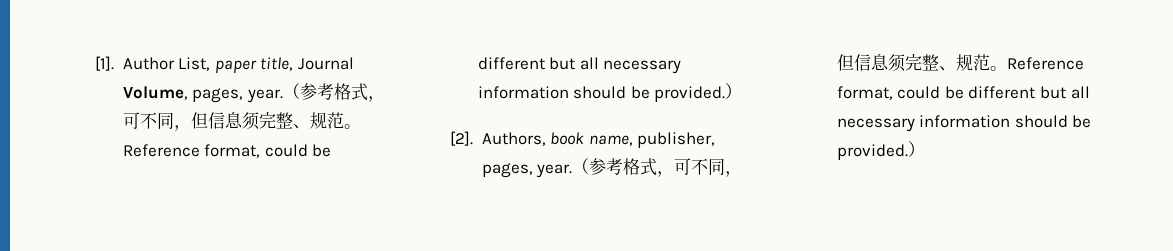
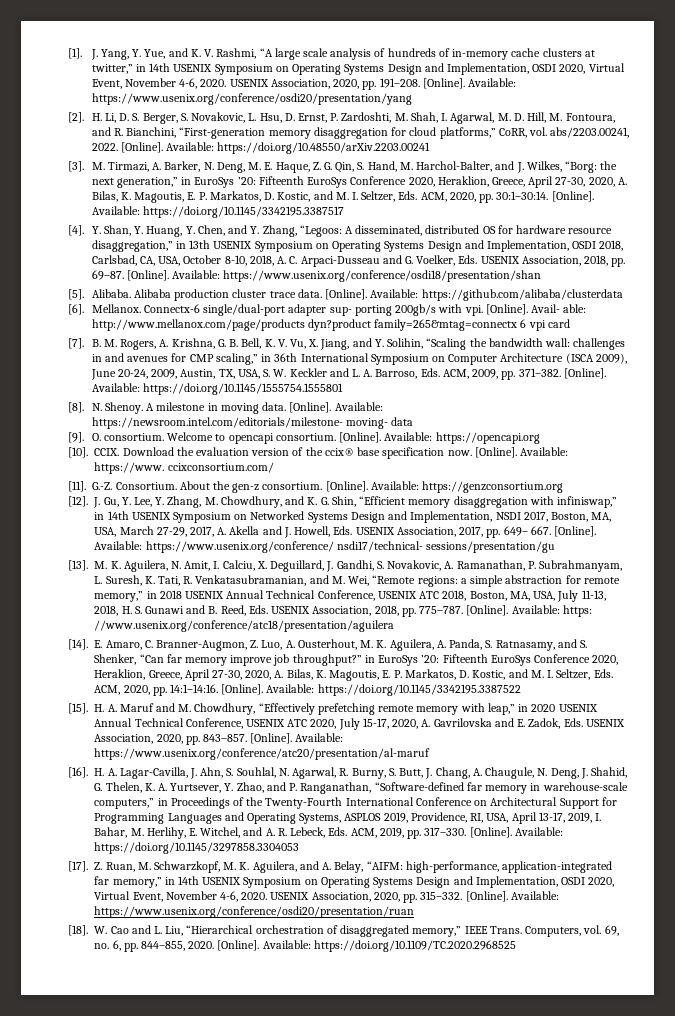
- Author List, paper title, Journal Volume, pages, year.（参考格式，可不同，但信息须完整、规范。Reference format, could be different but all necessary information should be provided.）
- [2]. Authors, book name, publisher, pages, year.（参考格式，可不同，但信息须完整、规范。Reference format, could be different but all necessary information should be provided.）
+ J. Yang, Y. Yue, and K. V. Rashmi, “A large scale analysis of hundreds of in-memory cache clusters at twitter,” in 14th USENIX Symposium on Operating Systems Design and Implementation, OSDI 2020, Virtual Event, November 4-6, 2020. USENIX Association, 2020, pp. 191–208. [Online]. Available: https://www.usenix.org/conference/osdi20/presentation/yang
+ [2]. H. Li, D. S. Berger, S. Novakovic, L. Hsu, D. Ernst, P. Zardoshti, M. Shah, I. Agarwal, M. D. Hill, M. Fontoura, and R. Bianchini, “First-generation memory disaggregation for cloud platforms,” CoRR, vol. abs/2203.00241, 2022. [Online]. Available: https://doi.org/10.48550/arXiv.2203.00241
+ [3]. M. Tirmazi, A. Barker, N. Deng, M. E. Haque, Z. G. Qin, S. Hand, M. Harchol-Balter, and J. Wilkes, “Borg: the next generation,” in EuroSys ’20: Fifteenth EuroSys Conference 2020, Heraklion, Greece, April 27-30, 2020, A. Bilas, K. Magoutis, E. P. Markatos, D. Kostic, and M. I. Seltzer, Eds. ACM, 2020, pp. 30:1–30:14. [Online]. Available: https://doi.org/10.1145/3342195.3387517
+ [4]. Y. Shan, Y. Huang, Y. Chen, and Y. Zhang, “Legoos: A disseminated, distributed OS for hardware resource disaggregation,” in 13th USENIX Symposium on Operating Systems Design and Implementation, OSDI 2018, Carlsbad, CA, USA, October 8-10, 2018, A. C. Arpaci-Dusseau and G. Voelker, Eds. USENIX Association, 2018, pp. 69–87. [Online]. Available: https://www.usenix.org/conference/osdi18/presentation/shan
+ [5]. Alibaba. Alibaba production cluster trace data. [Online]. Available: https://github.com/alibaba/clusterdata
+ [6]. Mellanox. Connectx-6 single/dual-port adapter sup- porting 200gb/s with vpi. [Online]. Avail- able: http://www.mellanox.com/page/products dyn?product family=265&mtag=connectx 6 vpi card
+ [7]. B. M. Rogers, A. Krishna, G. B. Bell, K. V. Vu, X. Jiang, and Y. Solihin, “Scaling the bandwidth wall: challenges in and avenues for CMP scaling,” in 36th International Symposium on Computer Architecture (ISCA 2009), June 20-24, 2009, Austin, TX, USA, S. W. Keckler and L. A. Barroso, Eds. ACM, 2009, pp. 371–382. [Online]. Available: https://doi.org/10.1145/1555754.1555801
+ [8]. N. Shenoy. A milestone in moving data. [Online]. Available: https://newsroom.intel.com/editorials/milestone- moving- data
+ [9]. O. consortium. Welcome to opencapi consortium. [Online]. Available: https://opencapi.org
+ [10]. CCIX. Download the evaluation version of the ccix® base specification now. [Online]. Available: https://www. ccixconsortium.com/
+ [11]. G.-Z. Consortium. About the gen-z consortium. [Online]. Available: https://genzconsortium.org
+ [12]. J. Gu, Y. Lee, Y. Zhang, M. Chowdhury, and K. G. Shin, “Efficient memory disaggregation with infiniswap,” in 14th USENIX Symposium on Networked Systems Design and Implementation, NSDI 2017, Boston, MA, USA, March 27-29, 2017, A. Akella and J. Howell, Eds. USENIX Association, 2017, pp. 649– 667. [Online]. Available: https://www.usenix.org/conference/ nsdi17/technical- sessions/presentation/gu
+ [13]. M. K. Aguilera, N. Amit, I. Calciu, X. Deguillard, J. Gandhi, S. Novakovic, A. Ramanathan, P. Subrahmanyam, L. Suresh, K. Tati, R. Venkatasubramanian, and M. Wei, “Remote regions: a simple abstraction for remote memory,” in 2018 USENIX Annual Technical Conference, USENIX ATC 2018, Boston, MA, USA, July 11-13, 2018, H. S. Gunawi and B. Reed, Eds. USENIX Association, 2018, pp. 775–787. [Online]. Available: https: //www.usenix.org/conference/atc18/presentation/aguilera
+ [14]. E. Amaro, C. Branner-Augmon, Z. Luo, A. Ousterhout, M. K. Aguilera, A. Panda, S. Ratnasamy, and S. Shenker, “Can far memory improve job throughput?” in EuroSys ’20: Fifteenth EuroSys Conference 2020, Heraklion, Greece, April 27-30, 2020, A. Bilas, K. Magoutis, E. P. Markatos, D. Kostic, and M. I. Seltzer, Eds. ACM, 2020, pp. 14:1–14:16. [Online]. Available: https://doi.org/10.1145/3342195.3387522
+ [15]. H. A. Maruf and M. Chowdhury, “Effectively prefetching remote memory with leap,” in 2020 USENIX Annual Technical Conference, USENIX ATC 2020, July 15-17, 2020, A. Gavrilovska and E. Zadok, Eds. USENIX Association, 2020, pp. 843–857. [Online]. Available: https://www.usenix.org/conference/atc20/presentation/al-maruf
+ [16]. H. A. Lagar-Cavilla, J. Ahn, S. Souhlal, N. Agarwal, R. Burny, S. Butt, J. Chang, A. Chaugule, N. Deng, J. Shahid, G. Thelen, K. A. Yurtsever, Y. Zhao, and P. Ranganathan, “Software-defined far memory in warehouse-scale computers,” in Proceedings of the Twenty-Fourth International Conference on Architectural Support for Programming Languages and Operating Systems, ASPLOS 2019, Providence, RI, USA, April 13-17, 2019, I. Bahar, M. Herlihy, E. Witchel, and A. R. Lebeck, Eds. ACM, 2019, pp. 317–330. [Online]. Available: https://doi.org/10.1145/3297858.3304053
+ [17]. Z. Ruan, M. Schwarzkopf, M. K. Aguilera, and A. Belay, “AIFM: high-performance, application-integrated far memory,” in 14th USENIX Symposium on Operating Systems Design and Implementation, OSDI 2020, Virtual Event, November 4-6, 2020. USENIX Association, 2020, pp. 315–332. [Online]. Available: https://www.usenix.org/conference/osdi20/presentation/ruan
+ [18]. W. Cao and L. Liu, “Hierarchical orchestration of disaggregated memory,” IEEE Trans. Computers, vol. 69, no. 6, pp. 844–855, 2020. [Online]. Available: https://doi.org/10.1109/TC.2020.2968525

